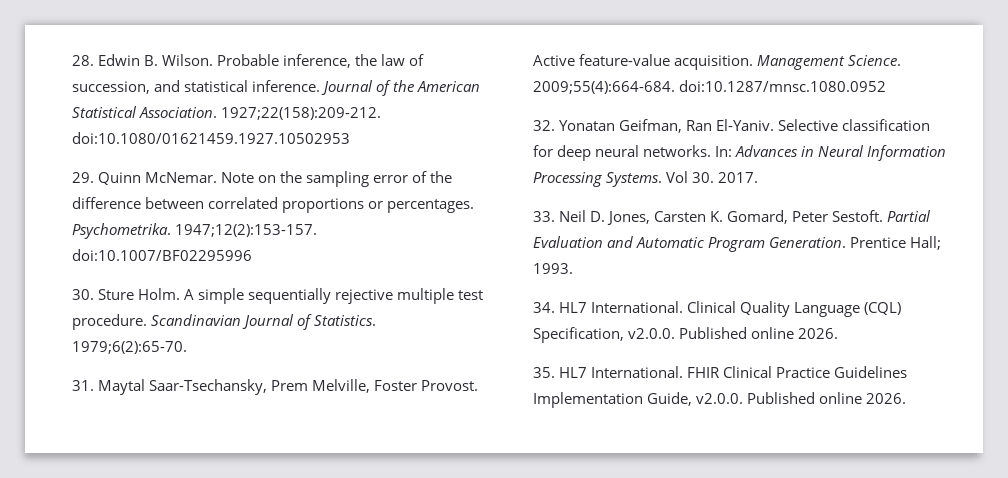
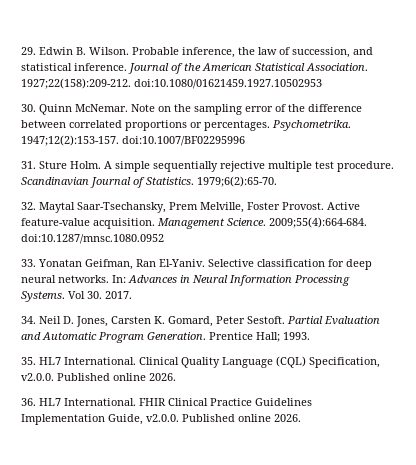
- 28. Edwin B. Wilson.
+ 29. Edwin B. Wilson.
- 29. Quinn McNemar.
+ 30. Quinn McNemar.
- 30. Sture Holm.
+ 31. Sture Holm.
- 31. Maytal Saar-Tsechansky, Prem Melville, Foster Provost.
+ 32. Maytal Saar-Tsechansky, Prem Melville, Foster Provost.
- 32. Yonatan Geifman, Ran El-Yaniv.
+ 33. Yonatan Geifman, Ran El-Yaniv.
- 33. Neil D. Jones, Carsten K. Gomard, Peter Sestoft.
+ 34. Neil D. Jones, Carsten K. Gomard, Peter Sestoft.
- 34. HL7 International.
+ 35. HL7 International.
- 35. HL7 International.
+ 36. HL7 International.

